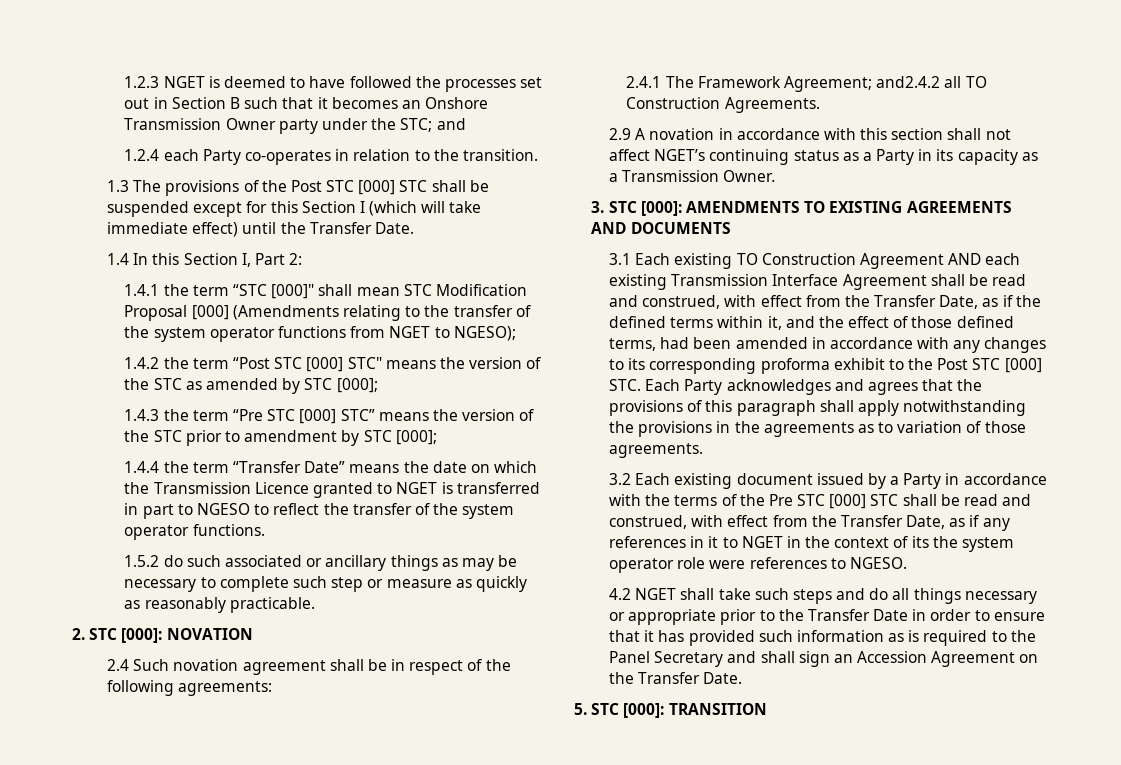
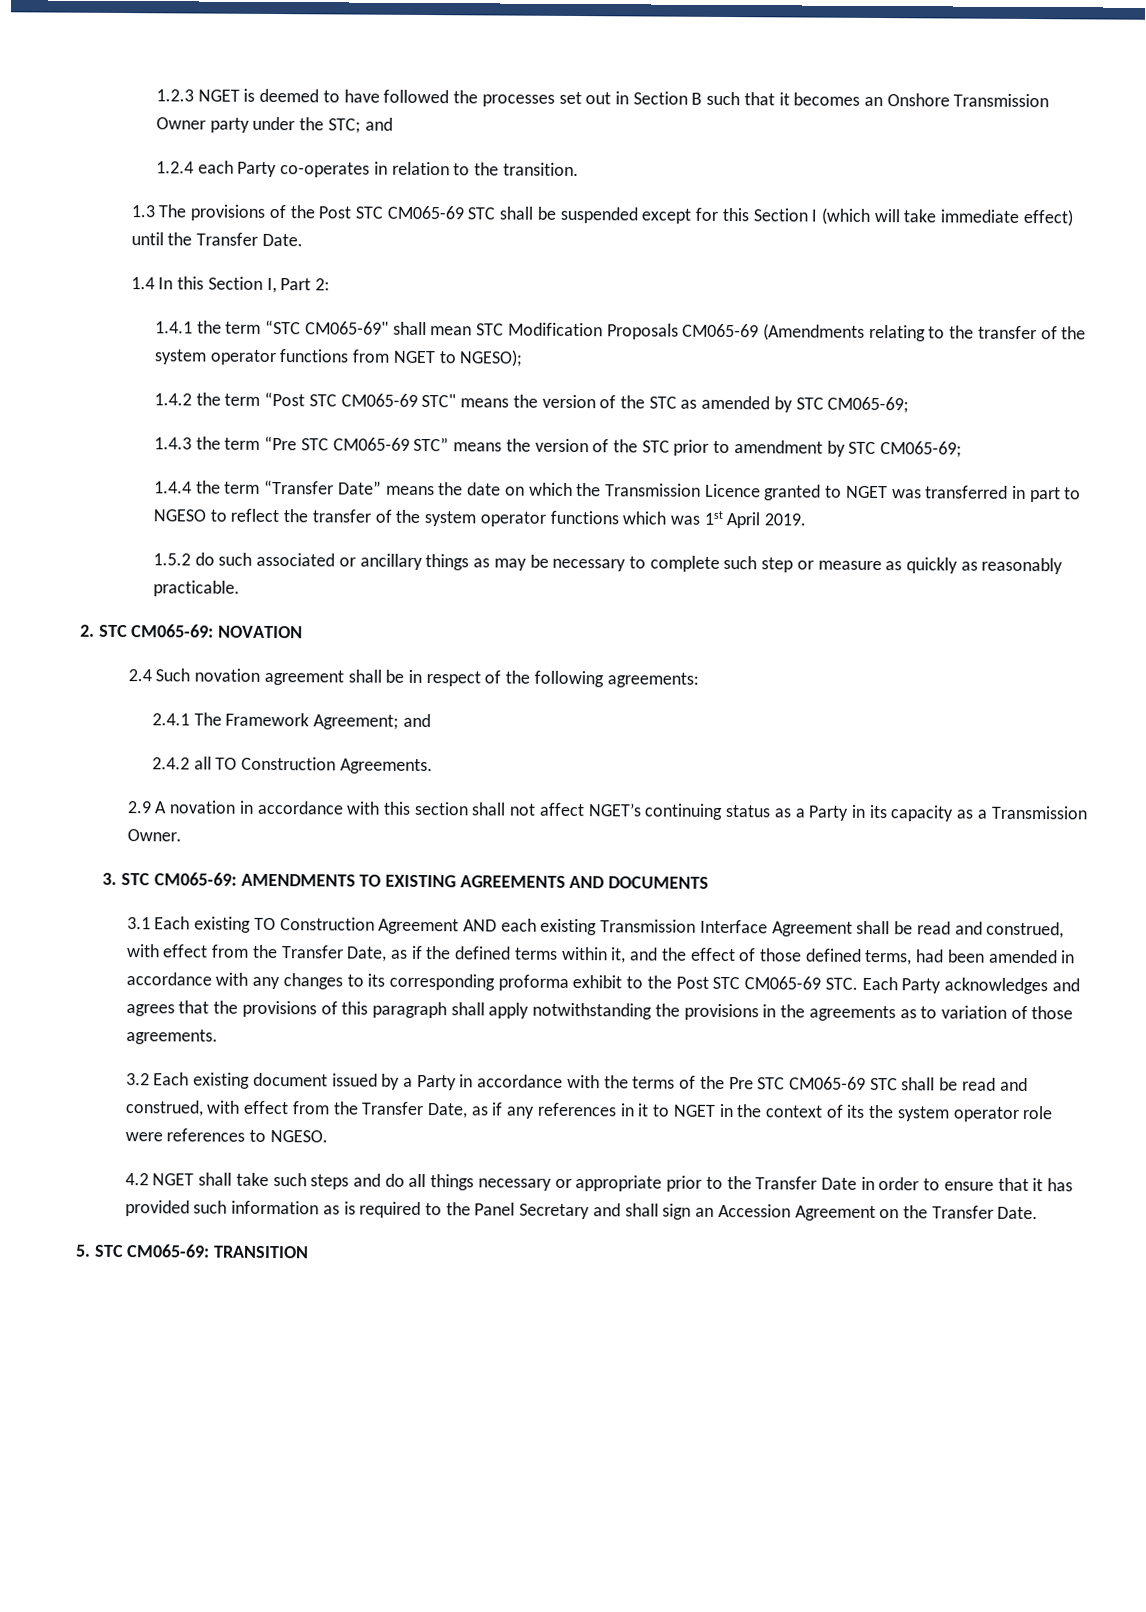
- 1.3 The provisions of the Post STC [000] STC shall be suspended except for this Section I (which will take immediate effect) until the Transfer Date.
+ 1.3 The provisions of the Post STC CM065-69 STC shall be suspended except for this Section I (which will take immediate effect) until the Transfer Date.
- 1.4.1 the term “STC [000]" shall mean STC Modification Proposal [000] (Amendments relating to the transfer of the system operator functions from NGET to NGESO);
+ 1.4.1 the term “STC CM065-69" shall mean STC Modification Proposals CM065-69 (Amendments relating to the transfer of the system operator functions from NGET to NGESO);
- 1.4.2 the term “Post STC [000] STC" means the version of the STC as amended by STC [000];
+ 1.4.2 the term “Post STC CM065-69 STC" means the version of the STC as amended by STC CM065-69;
- 1.4.3 the term “Pre STC [000] STC” means the version of the STC prior to amendment by STC [000];
+ 1.4.3 the term “Pre STC CM065-69 STC” means the version of the STC prior to amendment by STC CM065-69;
- 1.4.4 the term “Transfer Date” means the date on which the Transmission Licence granted to NGET is transferred in part to NGESO to reflect the transfer of the system operator functions.
+ 1.4.4 the term “Transfer Date” means the date on which the Transmission Licence granted to NGET was transferred in part to NGESO to reflect the transfer of the system operator functions which was 1st April 2019.
- 2. STC [000]: NOVATION
+ 2. STC CM065-69: NOVATION
- 2.4.1 The Framework Agreement; and2.4.2 all TO Construction Agreements.
+ 2.4.1 The Framework Agreement; and
+ 2.4.2 all TO Construction Agreements.
- 3. STC [000]: AMENDMENTS TO EXISTING AGREEMENTS AND DOCUMENTS
+ 3. STC CM065-69: AMENDMENTS TO EXISTING AGREEMENTS AND DOCUMENTS
- 3.1 Each existing TO Construction Agreement AND each existing Transmission Interface Agreement shall be read and construed, with effect from the Transfer Date, as if the defined terms within it, and the effect of those defined terms, had been amended in accordance with any changes to its corresponding proforma exhibit to the Post STC [000] STC. Each Party acknowledges and agrees that the provisions of this paragraph shall apply notwithstanding the provisions in the agreements as to variation of those agreements.
+ 3.1 Each existing TO Construction Agreement AND each existing Transmission Interface Agreement shall be read and construed, with effect from the Transfer Date, as if the defined terms within it, and the effect of those defined terms, had been amended in accordance with any changes to its corresponding proforma exhibit to the Post STC CM065-69 STC. Each Party acknowledges and agrees that the provisions of this paragraph shall apply notwithstanding the provisions in the agreements as to variation of those agreements.
- 3.2 Each existing document issued by a Party in accordance with the terms of the Pre STC [000] STC shall be read and construed, with effect from the Transfer Date, as if any references in it to NGET in the context of its the system operator role were references to NGESO.
+ 3.2 Each existing document issued by a Party in accordance with the terms of the Pre STC CM065-69 STC shall be read and construed, with effect from the Transfer Date, as if any references in it to NGET in the context of its the system operator role were references to NGESO.
- 5. STC [000]: TRANSITION
+ 5. STC CM065-69: TRANSITION

